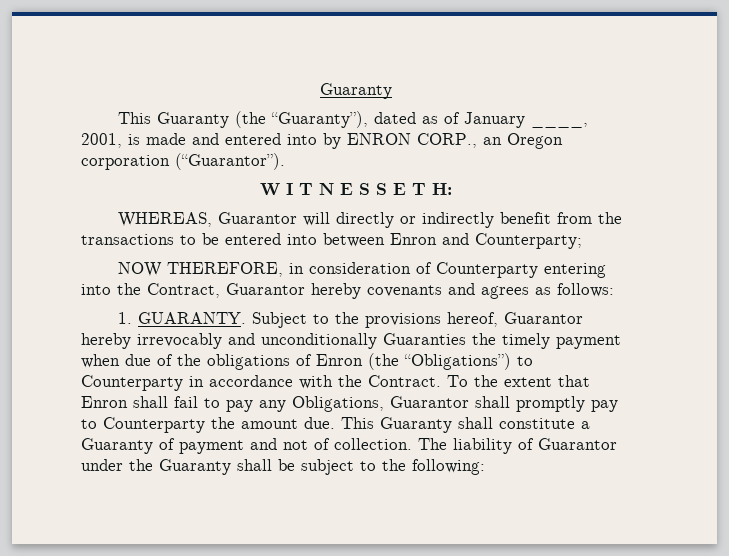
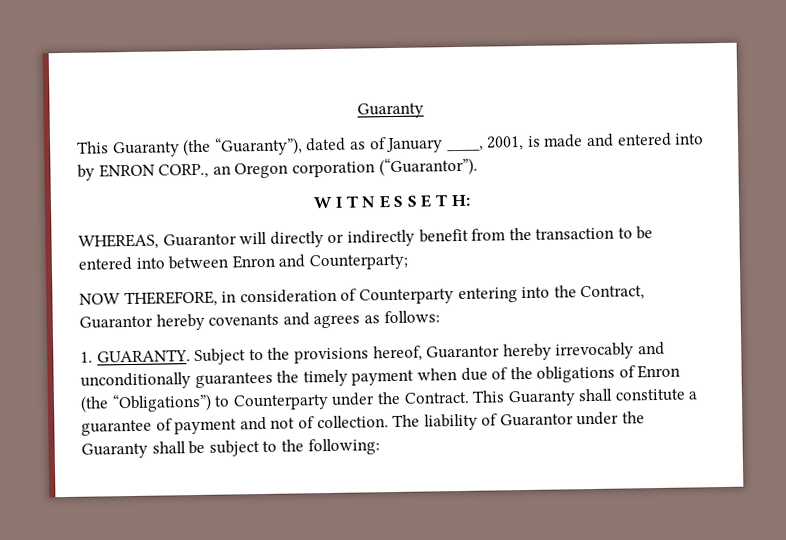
- WHEREAS, Guarantor will directly or indirectly benefit from the transactions to be entered into between Enron and Counterparty;
+ WHEREAS, Guarantor will directly or indirectly benefit from the transaction to be entered into between Enron and Counterparty;
- Subject to the provisions hereof, Guarantor hereby irrevocably and unconditionally Guaranties the timely payment when due of the obligations of Enron (the “Obligations”) to Counterparty in accordance with the Contract. To the extent that Enron shall fail to pay any Obligations, Guarantor shall promptly pay to Counterparty the amount due.
+ Subject to the provisions hereof, Guarantor hereby irrevocably and unconditionally guarantees the timely payment when due of the obligations of Enron (the “Obligations”) to Counterparty under the Contract.
- This Guaranty shall constitute a Guaranty of payment and not of collection.
+ This Guaranty shall constitute a guarantee of payment and not of collection.

